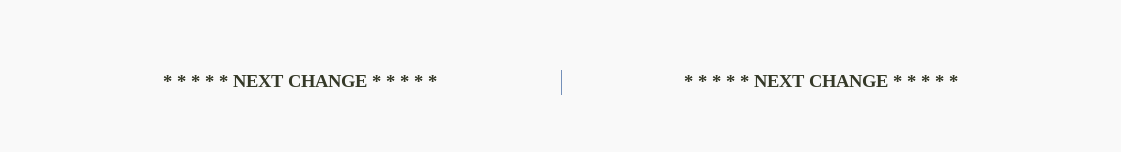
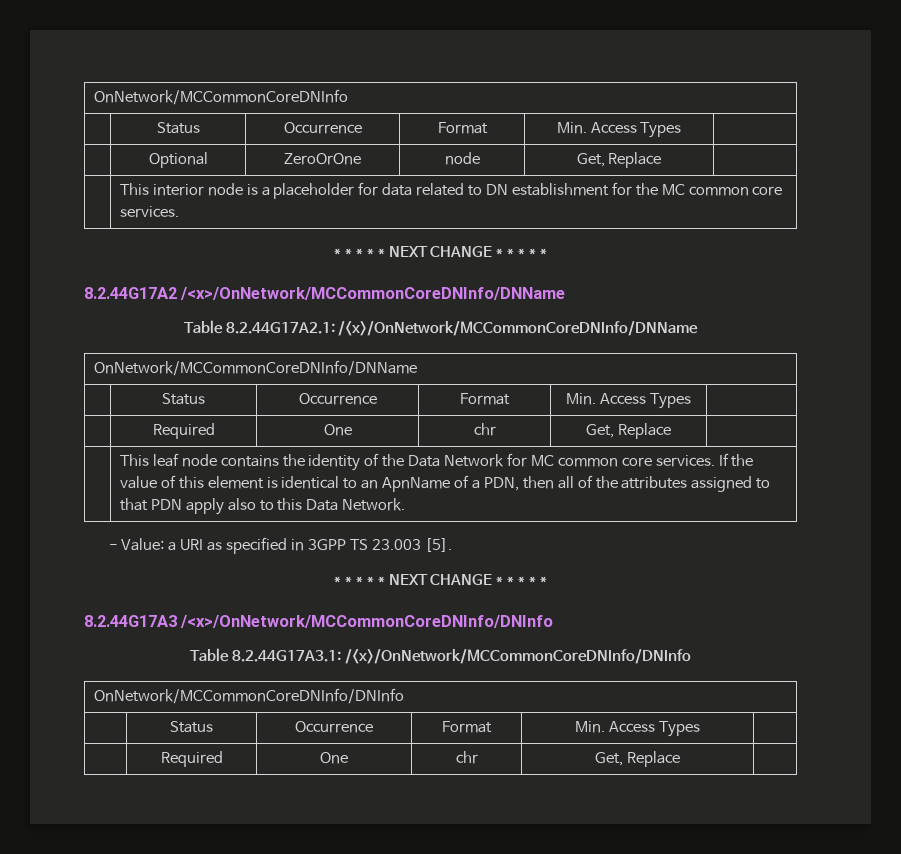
+ OnNetwork/MCCommonCoreDNInfo
+ | Status | Occurrence | Format | Min. Access Types |
+ | Optional | ZeroOrOne | node | Get, Replace |
+ | This interior node is a placeholder for data related to DN establishment for the MC common core services.
+ 8.2.44G17A2 /<x>/OnNetwork/MCCommonCoreDNInfo/DNName
+ Table 8.2.44G17A2.1: /<x>/OnNetwork/MCCommonCoreDNInfo/DNName
+ OnNetwork/MCCommonCoreDNInfo/DNName
+ | Status | Occurrence | Format | Min. Access Types |
+ | Required | One | chr | Get, Replace |
+ | This leaf node contains the identity of the Data Network for MC common core services. If the value of this element is identical to an ApnName of a PDN, then all of the attributes assigned to that PDN apply also to this Data Network.
+ - Value: a URI as specified in 3GPP TS 23.003 [5].
+ 8.2.44G17A3 /<x>/OnNetwork/MCCommonCoreDNInfo/DNInfo
+ Table 8.2.44G17A3.1: /<x>/OnNetwork/MCCommonCoreDNInfo/DNInfo
+ OnNetwork/MCCommonCoreDNInfo/DNInfo
+ | Status | Occurrence | Format | Min. Access Types |
+ | Required | One | chr | Get, Replace |

